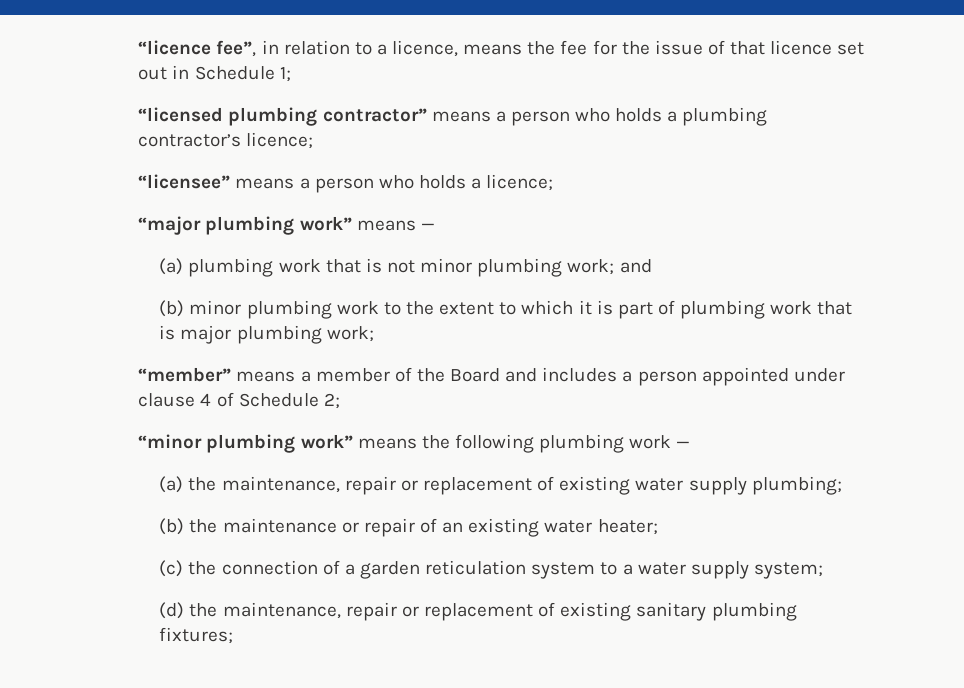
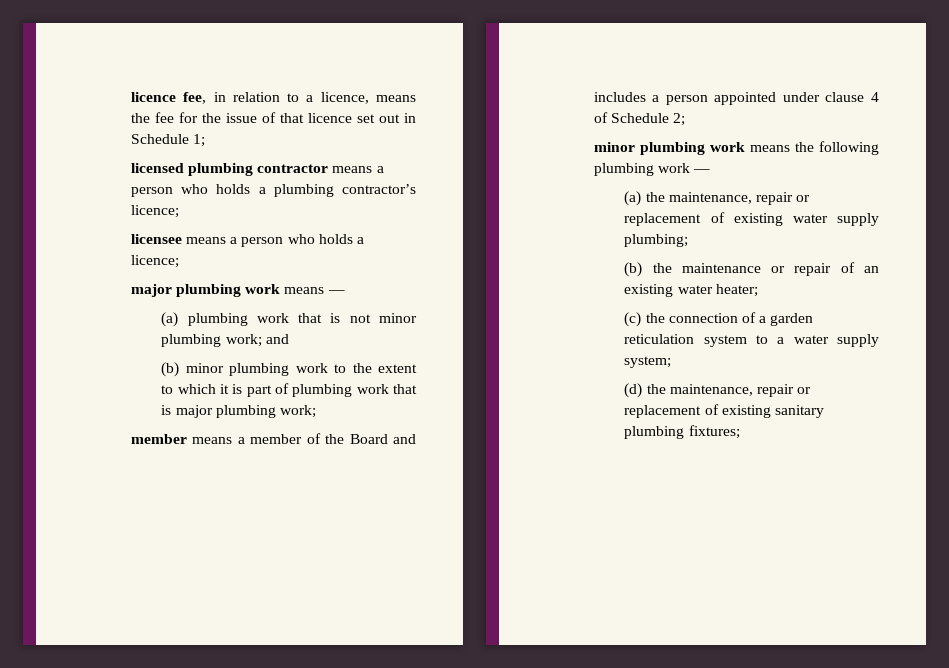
- “licence fee”, in relation to a licence, means the fee for the issue of that licence set out in Schedule 1;
+ licence fee, in relation to a licence, means the fee for the issue of that licence set out in Schedule 1;
- “licensed plumbing contractor” means a person who holds a plumbing contractor’s licence;
+ licensed plumbing contractor means a person who holds a plumbing contractor’s licence;
- “licensee” means a person who holds a licence;
+ licensee means a person who holds a licence;
- “major plumbing work” means —
+ major plumbing work means —
- “member” means a member of the Board and includes a person appointed under clause 4 of Schedule 2;
+ member means a member of the Board and includes a person appointed under clause 4 of Schedule 2;
- “minor plumbing work” means the following plumbing work —
+ minor plumbing work means the following plumbing work —

